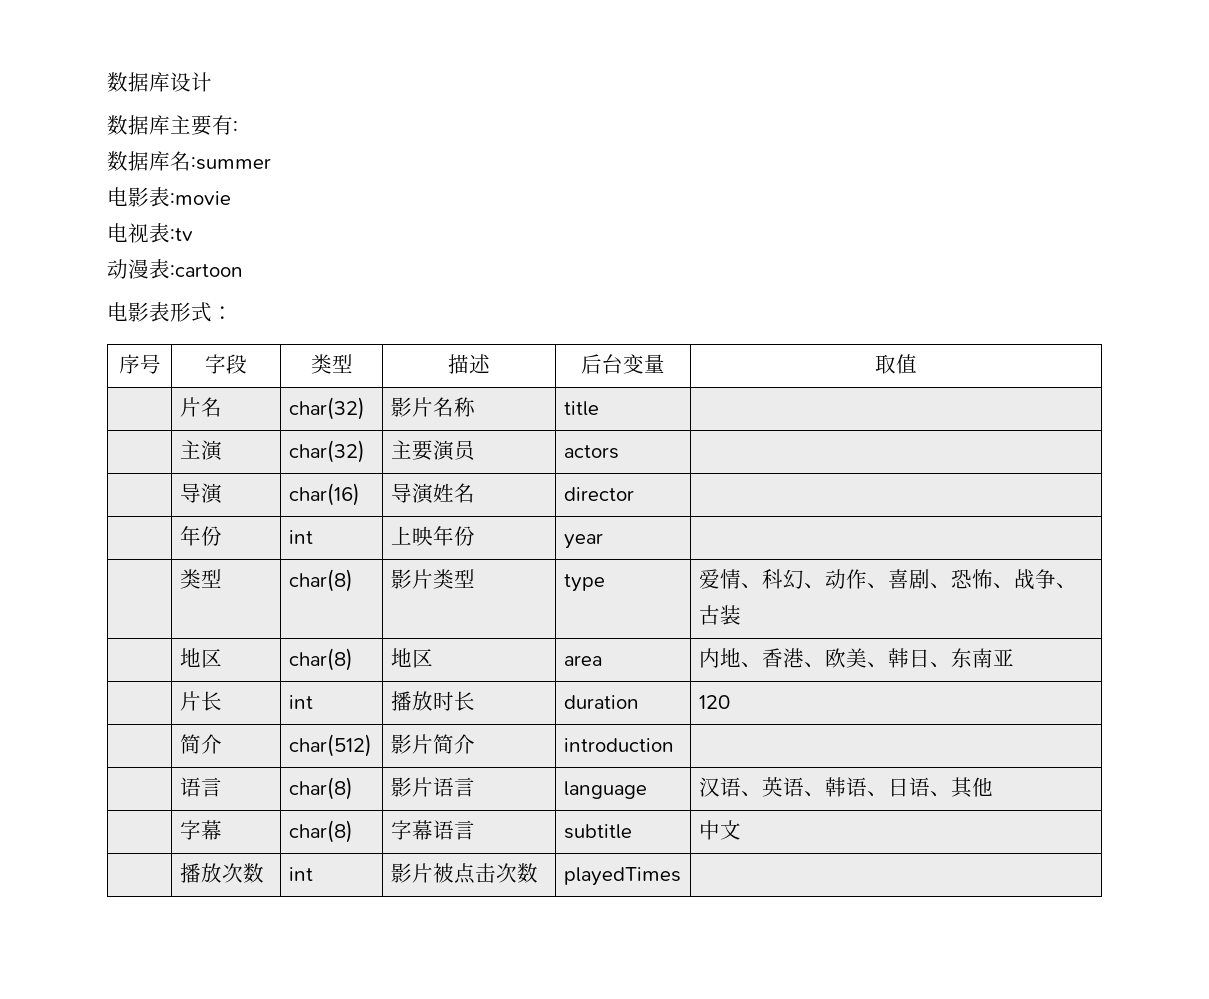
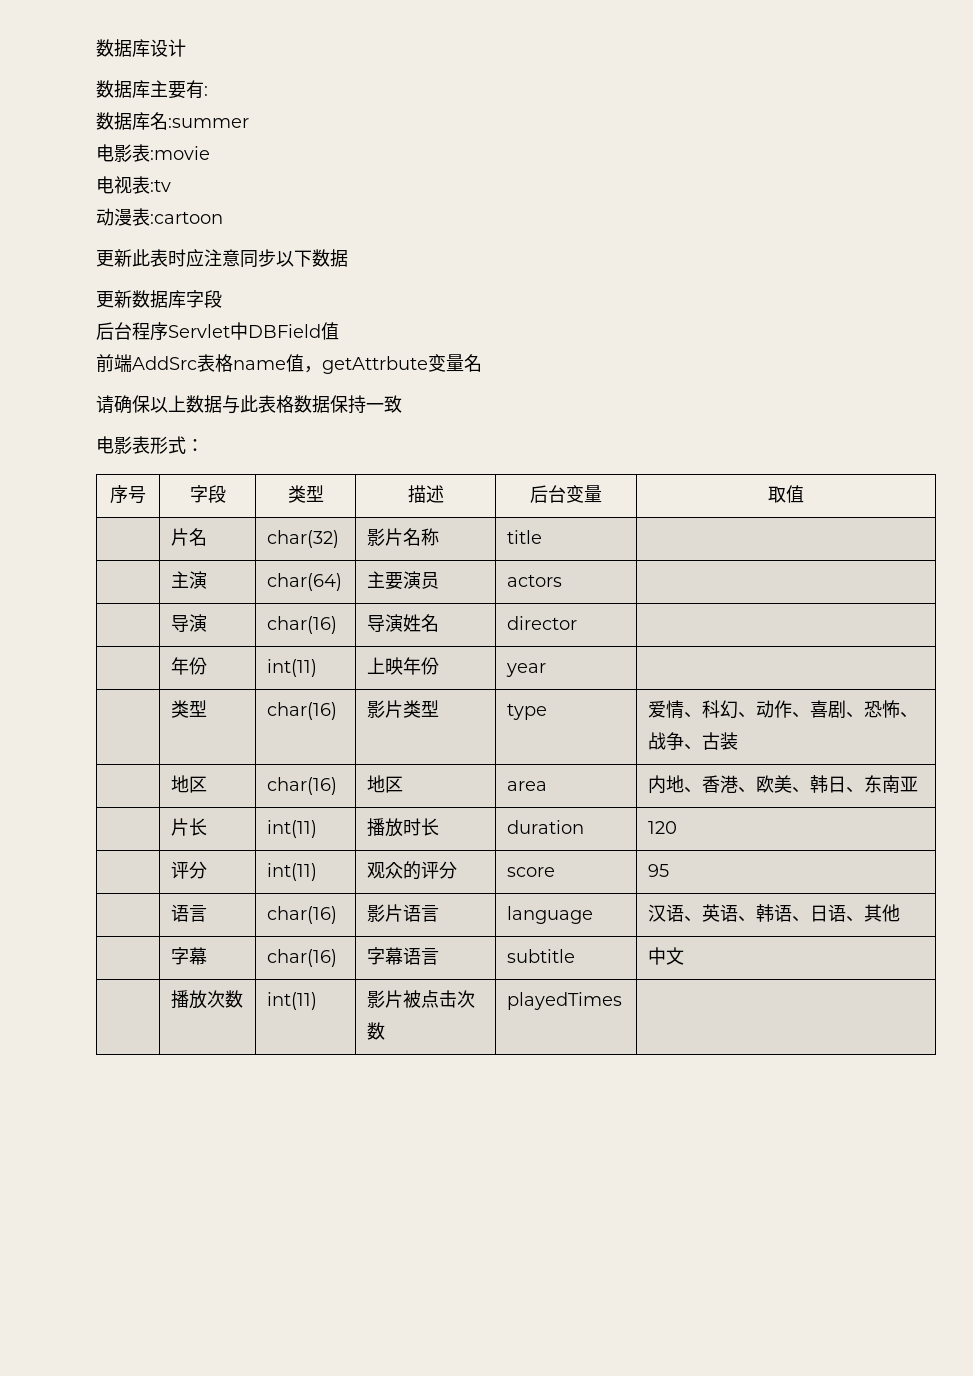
+ 更新此表时应注意同步以下数据
+ 更新数据库字段
+ 后台程序Servlet中DBField值
+ 前端AddSrc表格name值，getAttrbute变量名
+ 请确保以上数据与此表格数据保持一致
- | 主演 | char(32) | 主要演员 | actors |
+ | 主演 | char(64) | 主要演员 | actors |
- | 年份 | int | 上映年份 | year |
+ | 年份 | int(11) | 上映年份 | year |
- | 类型 | char(8) | 影片类型 | type | 爱情、科幻、动作、喜剧、恐怖、战争、古装
+ | 类型 | char(16) | 影片类型 | type | 爱情、科幻、动作、喜剧、恐怖、战争、古装
- | 地区 | char(8) | 地区 | area | 内地、香港、欧美、韩日、东南亚
+ | 地区 | char(16) | 地区 | area | 内地、香港、欧美、韩日、东南亚
- | 片长 | int | 播放时长 | duration | 120
+ | 片长 | int(11) | 播放时长 | duration | 120
- | 简介 | char(512) | 影片简介 | introduction |
- | 语言 | char(8) | 影片语言 | language | 汉语、英语、韩语、日语、其他
+ | 评分 | int(11) | 观众的评分 | score | 95
+ | 语言 | char(16) | 影片语言 | language | 汉语、英语、韩语、日语、其他
- | 字幕 | char(8) | 字幕语言 | subtitle | 中文
+ | 字幕 | char(16) | 字幕语言 | subtitle | 中文
- | 播放次数 | int | 影片被点击次数 | playedTimes |
+ | 播放次数 | int(11) | 影片被点击次数 | playedTimes |

